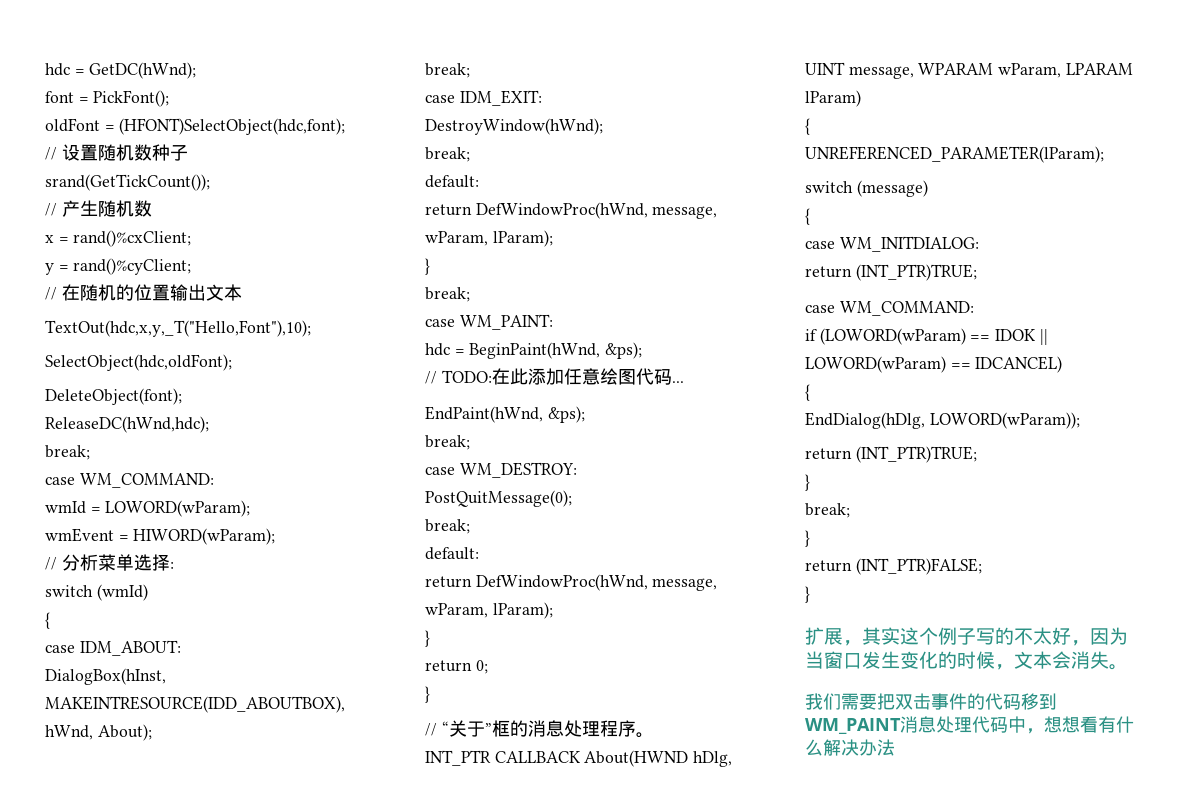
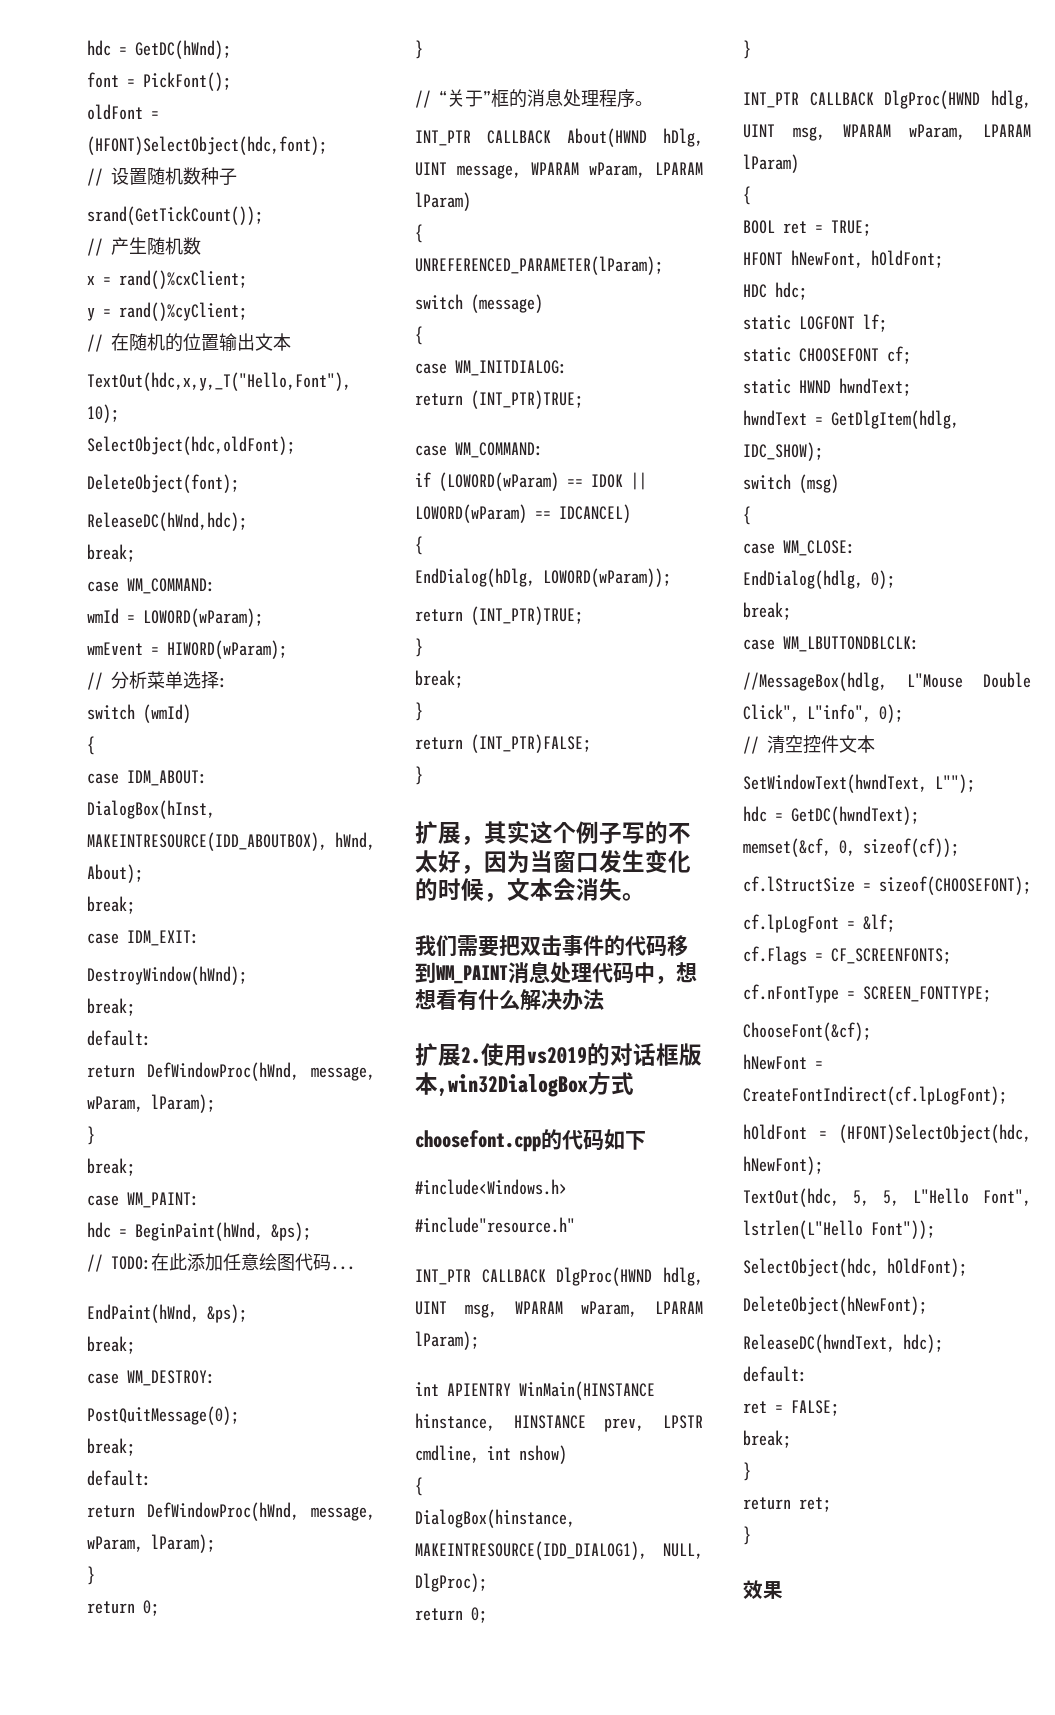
+ 扩展2.使用vs2019的对话框版本,win32DialogBox方式
+ choosefont.cpp的代码如下
+ #include<Windows.h>
+ #include"resource.h"
+ INT_PTR CALLBACK DlgProc(HWND hdlg, UINT msg, WPARAM wParam, LPARAM lParam);
+ int APIENTRY WinMain(HINSTANCE hinstance, HINSTANCE prev, LPSTR cmdline, int nshow)
+ {
+ DialogBox(hinstance, MAKEINTRESOURCE(IDD_DIALOG1), NULL, DlgProc);
+ return 0;
+ }
+ INT_PTR CALLBACK DlgProc(HWND hdlg, UINT msg, WPARAM wParam, LPARAM lParam)
+ {
+ BOOL ret = TRUE;
+ HFONT hNewFont, hOldFont;
+ HDC hdc;
+ static LOGFONT lf;
+ static CHOOSEFONT cf;
+ static HWND hwndText;
+ hwndText = GetDlgItem(hdlg, IDC_SHOW);
+ switch (msg)
+ {
+ case WM_CLOSE:
+ EndDialog(hdlg, 0);
+ break;
+ case WM_LBUTTONDBLCLK:
+ //MessageBox(hdlg, L"Mouse Double Click", L"info", 0);
+ // 清空控件文本
+ SetWindowText(hwndText, L"");
+ hdc = GetDC(hwndText);
+ memset(&cf, 0, sizeof(cf));
+ cf.lStructSize = sizeof(CHOOSEFONT);
+ cf.lpLogFont = &lf;
+ cf.Flags = CF_SCREENFONTS;
+ cf.nFontType = SCREEN_FONTTYPE;
+ ChooseFont(&cf);
+ hNewFont = CreateFontIndirect(cf.lpLogFont);
+ hOldFont = (HFONT)SelectObject(hdc, hNewFont);
+ TextOut(hdc, 5, 5, L"Hello Font", lstrlen(L"Hello Font"));
+ SelectObject(hdc, hOldFont);
+ DeleteObject(hNewFont);
+ ReleaseDC(hwndText, hdc);
+ default:
+ ret = FALSE;
+ break;
+ }
+ return ret;
+ }
+ 效果

